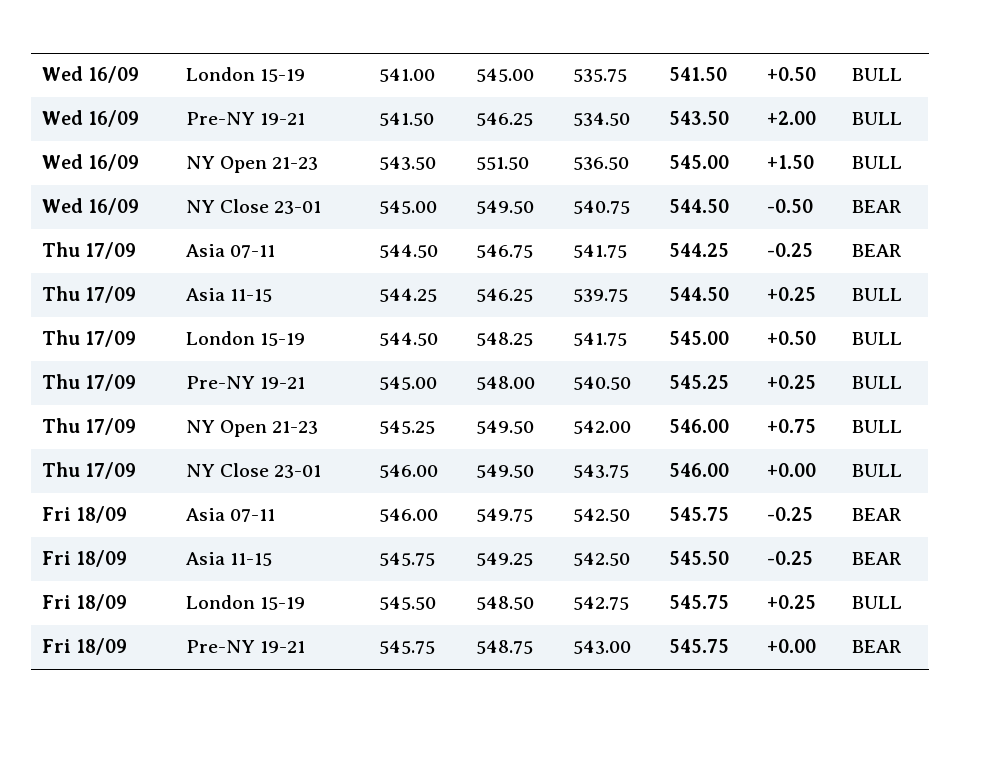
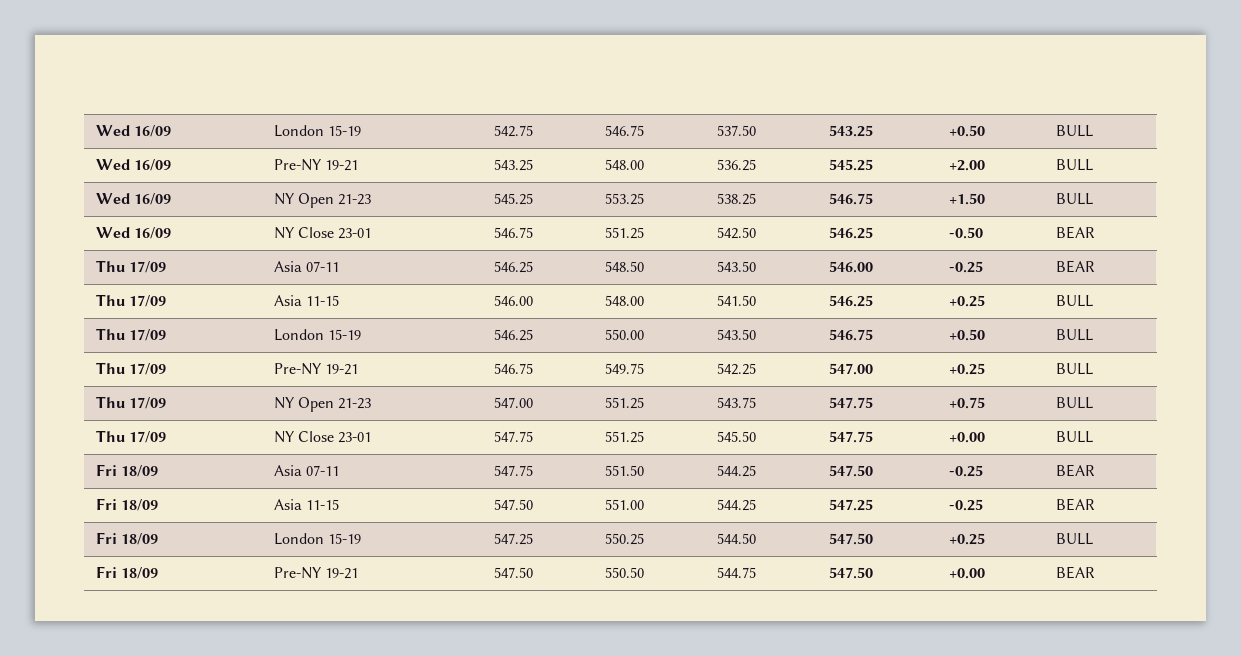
- Wed 16/09 | London 15-19 | 541.00 | 545.00 | 535.75 | 541.50 | +0.50 | BULL
+ Wed 16/09 | London 15-19 | 542.75 | 546.75 | 537.50 | 543.25 | +0.50 | BULL
- Wed 16/09 | Pre-NY 19-21 | 541.50 | 546.25 | 534.50 | 543.50 | +2.00 | BULL
+ Wed 16/09 | Pre-NY 19-21 | 543.25 | 548.00 | 536.25 | 545.25 | +2.00 | BULL
- Wed 16/09 | NY Open 21-23 | 543.50 | 551.50 | 536.50 | 545.00 | +1.50 | BULL
+ Wed 16/09 | NY Open 21-23 | 545.25 | 553.25 | 538.25 | 546.75 | +1.50 | BULL
- Wed 16/09 | NY Close 23-01 | 545.00 | 549.50 | 540.75 | 544.50 | -0.50 | BEAR
+ Wed 16/09 | NY Close 23-01 | 546.75 | 551.25 | 542.50 | 546.25 | -0.50 | BEAR
- Thu 17/09 | Asia 07-11 | 544.50 | 546.75 | 541.75 | 544.25 | -0.25 | BEAR
+ Thu 17/09 | Asia 07-11 | 546.25 | 548.50 | 543.50 | 546.00 | -0.25 | BEAR
- Thu 17/09 | Asia 11-15 | 544.25 | 546.25 | 539.75 | 544.50 | +0.25 | BULL
+ Thu 17/09 | Asia 11-15 | 546.00 | 548.00 | 541.50 | 546.25 | +0.25 | BULL
- Thu 17/09 | London 15-19 | 544.50 | 548.25 | 541.75 | 545.00 | +0.50 | BULL
+ Thu 17/09 | London 15-19 | 546.25 | 550.00 | 543.50 | 546.75 | +0.50 | BULL
- Thu 17/09 | Pre-NY 19-21 | 545.00 | 548.00 | 540.50 | 545.25 | +0.25 | BULL
+ Thu 17/09 | Pre-NY 19-21 | 546.75 | 549.75 | 542.25 | 547.00 | +0.25 | BULL
- Thu 17/09 | NY Open 21-23 | 545.25 | 549.50 | 542.00 | 546.00 | +0.75 | BULL
+ Thu 17/09 | NY Open 21-23 | 547.00 | 551.25 | 543.75 | 547.75 | +0.75 | BULL
- Thu 17/09 | NY Close 23-01 | 546.00 | 549.50 | 543.75 | 546.00 | +0.00 | BULL
+ Thu 17/09 | NY Close 23-01 | 547.75 | 551.25 | 545.50 | 547.75 | +0.00 | BULL
- Fri 18/09 | Asia 07-11 | 546.00 | 549.75 | 542.50 | 545.75 | -0.25 | BEAR
+ Fri 18/09 | Asia 07-11 | 547.75 | 551.50 | 544.25 | 547.50 | -0.25 | BEAR
- Fri 18/09 | Asia 11-15 | 545.75 | 549.25 | 542.50 | 545.50 | -0.25 | BEAR
+ Fri 18/09 | Asia 11-15 | 547.50 | 551.00 | 544.25 | 547.25 | -0.25 | BEAR
- Fri 18/09 | London 15-19 | 545.50 | 548.50 | 542.75 | 545.75 | +0.25 | BULL
+ Fri 18/09 | London 15-19 | 547.25 | 550.25 | 544.50 | 547.50 | +0.25 | BULL
- Fri 18/09 | Pre-NY 19-21 | 545.75 | 548.75 | 543.00 | 545.75 | +0.00 | BEAR
+ Fri 18/09 | Pre-NY 19-21 | 547.50 | 550.50 | 544.75 | 547.50 | +0.00 | BEAR

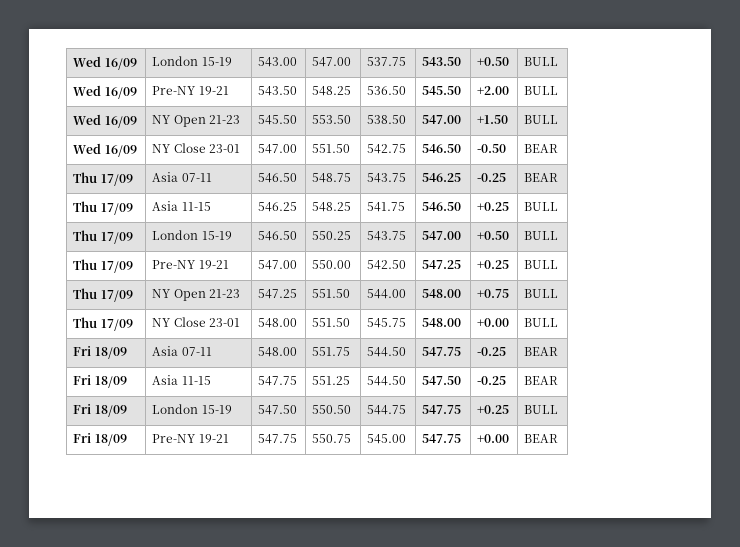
- Wed 16/09 | London 15-19 | 542.75 | 546.75 | 537.50 | 543.25 | +0.50 | BULL
+ Wed 16/09 | London 15-19 | 543.00 | 547.00 | 537.75 | 543.50 | +0.50 | BULL
- Wed 16/09 | Pre-NY 19-21 | 543.25 | 548.00 | 536.25 | 545.25 | +2.00 | BULL
+ Wed 16/09 | Pre-NY 19-21 | 543.50 | 548.25 | 536.50 | 545.50 | +2.00 | BULL
- Wed 16/09 | NY Open 21-23 | 545.25 | 553.25 | 538.25 | 546.75 | +1.50 | BULL
+ Wed 16/09 | NY Open 21-23 | 545.50 | 553.50 | 538.50 | 547.00 | +1.50 | BULL
- Wed 16/09 | NY Close 23-01 | 546.75 | 551.25 | 542.50 | 546.25 | -0.50 | BEAR
+ Wed 16/09 | NY Close 23-01 | 547.00 | 551.50 | 542.75 | 546.50 | -0.50 | BEAR
- Thu 17/09 | Asia 07-11 | 546.25 | 548.50 | 543.50 | 546.00 | -0.25 | BEAR
+ Thu 17/09 | Asia 07-11 | 546.50 | 548.75 | 543.75 | 546.25 | -0.25 | BEAR
- Thu 17/09 | Asia 11-15 | 546.00 | 548.00 | 541.50 | 546.25 | +0.25 | BULL
+ Thu 17/09 | Asia 11-15 | 546.25 | 548.25 | 541.75 | 546.50 | +0.25 | BULL
- Thu 17/09 | London 15-19 | 546.25 | 550.00 | 543.50 | 546.75 | +0.50 | BULL
+ Thu 17/09 | London 15-19 | 546.50 | 550.25 | 543.75 | 547.00 | +0.50 | BULL
- Thu 17/09 | Pre-NY 19-21 | 546.75 | 549.75 | 542.25 | 547.00 | +0.25 | BULL
+ Thu 17/09 | Pre-NY 19-21 | 547.00 | 550.00 | 542.50 | 547.25 | +0.25 | BULL
- Thu 17/09 | NY Open 21-23 | 547.00 | 551.25 | 543.75 | 547.75 | +0.75 | BULL
+ Thu 17/09 | NY Open 21-23 | 547.25 | 551.50 | 544.00 | 548.00 | +0.75 | BULL
- Thu 17/09 | NY Close 23-01 | 547.75 | 551.25 | 545.50 | 547.75 | +0.00 | BULL
+ Thu 17/09 | NY Close 23-01 | 548.00 | 551.50 | 545.75 | 548.00 | +0.00 | BULL
- Fri 18/09 | Asia 07-11 | 547.75 | 551.50 | 544.25 | 547.50 | -0.25 | BEAR
+ Fri 18/09 | Asia 07-11 | 548.00 | 551.75 | 544.50 | 547.75 | -0.25 | BEAR
- Fri 18/09 | Asia 11-15 | 547.50 | 551.00 | 544.25 | 547.25 | -0.25 | BEAR
+ Fri 18/09 | Asia 11-15 | 547.75 | 551.25 | 544.50 | 547.50 | -0.25 | BEAR
- Fri 18/09 | London 15-19 | 547.25 | 550.25 | 544.50 | 547.50 | +0.25 | BULL
+ Fri 18/09 | London 15-19 | 547.50 | 550.50 | 544.75 | 547.75 | +0.25 | BULL
- Fri 18/09 | Pre-NY 19-21 | 547.50 | 550.50 | 544.75 | 547.50 | +0.00 | BEAR
+ Fri 18/09 | Pre-NY 19-21 | 547.75 | 550.75 | 545.00 | 547.75 | +0.00 | BEAR

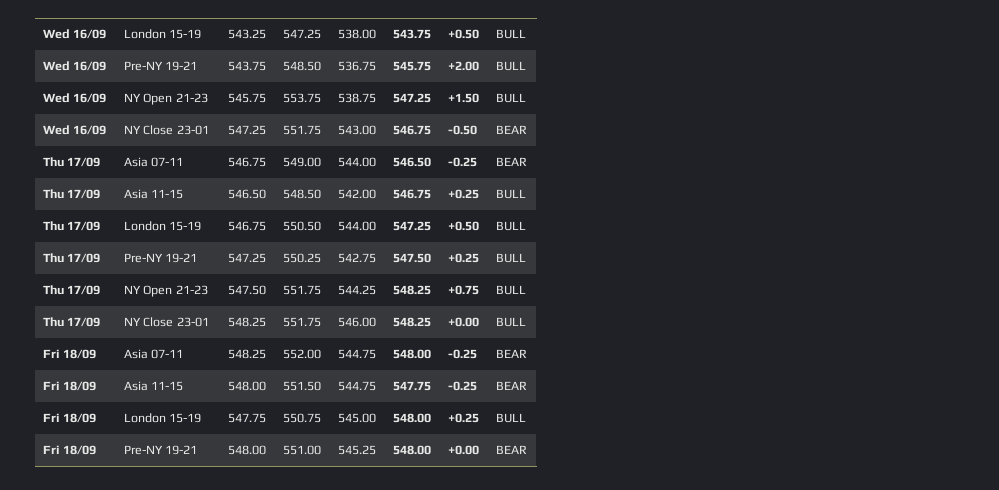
- Wed 16/09 | London 15-19 | 543.00 | 547.00 | 537.75 | 543.50 | +0.50 | BULL
+ Wed 16/09 | London 15-19 | 543.25 | 547.25 | 538.00 | 543.75 | +0.50 | BULL
- Wed 16/09 | Pre-NY 19-21 | 543.50 | 548.25 | 536.50 | 545.50 | +2.00 | BULL
+ Wed 16/09 | Pre-NY 19-21 | 543.75 | 548.50 | 536.75 | 545.75 | +2.00 | BULL
- Wed 16/09 | NY Open 21-23 | 545.50 | 553.50 | 538.50 | 547.00 | +1.50 | BULL
+ Wed 16/09 | NY Open 21-23 | 545.75 | 553.75 | 538.75 | 547.25 | +1.50 | BULL
- Wed 16/09 | NY Close 23-01 | 547.00 | 551.50 | 542.75 | 546.50 | -0.50 | BEAR
+ Wed 16/09 | NY Close 23-01 | 547.25 | 551.75 | 543.00 | 546.75 | -0.50 | BEAR
- Thu 17/09 | Asia 07-11 | 546.50 | 548.75 | 543.75 | 546.25 | -0.25 | BEAR
+ Thu 17/09 | Asia 07-11 | 546.75 | 549.00 | 544.00 | 546.50 | -0.25 | BEAR
- Thu 17/09 | Asia 11-15 | 546.25 | 548.25 | 541.75 | 546.50 | +0.25 | BULL
+ Thu 17/09 | Asia 11-15 | 546.50 | 548.50 | 542.00 | 546.75 | +0.25 | BULL
- Thu 17/09 | London 15-19 | 546.50 | 550.25 | 543.75 | 547.00 | +0.50 | BULL
+ Thu 17/09 | London 15-19 | 546.75 | 550.50 | 544.00 | 547.25 | +0.50 | BULL
- Thu 17/09 | Pre-NY 19-21 | 547.00 | 550.00 | 542.50 | 547.25 | +0.25 | BULL
+ Thu 17/09 | Pre-NY 19-21 | 547.25 | 550.25 | 542.75 | 547.50 | +0.25 | BULL
- Thu 17/09 | NY Open 21-23 | 547.25 | 551.50 | 544.00 | 548.00 | +0.75 | BULL
+ Thu 17/09 | NY Open 21-23 | 547.50 | 551.75 | 544.25 | 548.25 | +0.75 | BULL
- Thu 17/09 | NY Close 23-01 | 548.00 | 551.50 | 545.75 | 548.00 | +0.00 | BULL
+ Thu 17/09 | NY Close 23-01 | 548.25 | 551.75 | 546.00 | 548.25 | +0.00 | BULL
- Fri 18/09 | Asia 07-11 | 548.00 | 551.75 | 544.50 | 547.75 | -0.25 | BEAR
+ Fri 18/09 | Asia 07-11 | 548.25 | 552.00 | 544.75 | 548.00 | -0.25 | BEAR
- Fri 18/09 | Asia 11-15 | 547.75 | 551.25 | 544.50 | 547.50 | -0.25 | BEAR
+ Fri 18/09 | Asia 11-15 | 548.00 | 551.50 | 544.75 | 547.75 | -0.25 | BEAR
- Fri 18/09 | London 15-19 | 547.50 | 550.50 | 544.75 | 547.75 | +0.25 | BULL
+ Fri 18/09 | London 15-19 | 547.75 | 550.75 | 545.00 | 548.00 | +0.25 | BULL
- Fri 18/09 | Pre-NY 19-21 | 547.75 | 550.75 | 545.00 | 547.75 | +0.00 | BEAR
+ Fri 18/09 | Pre-NY 19-21 | 548.00 | 551.00 | 545.25 | 548.00 | +0.00 | BEAR

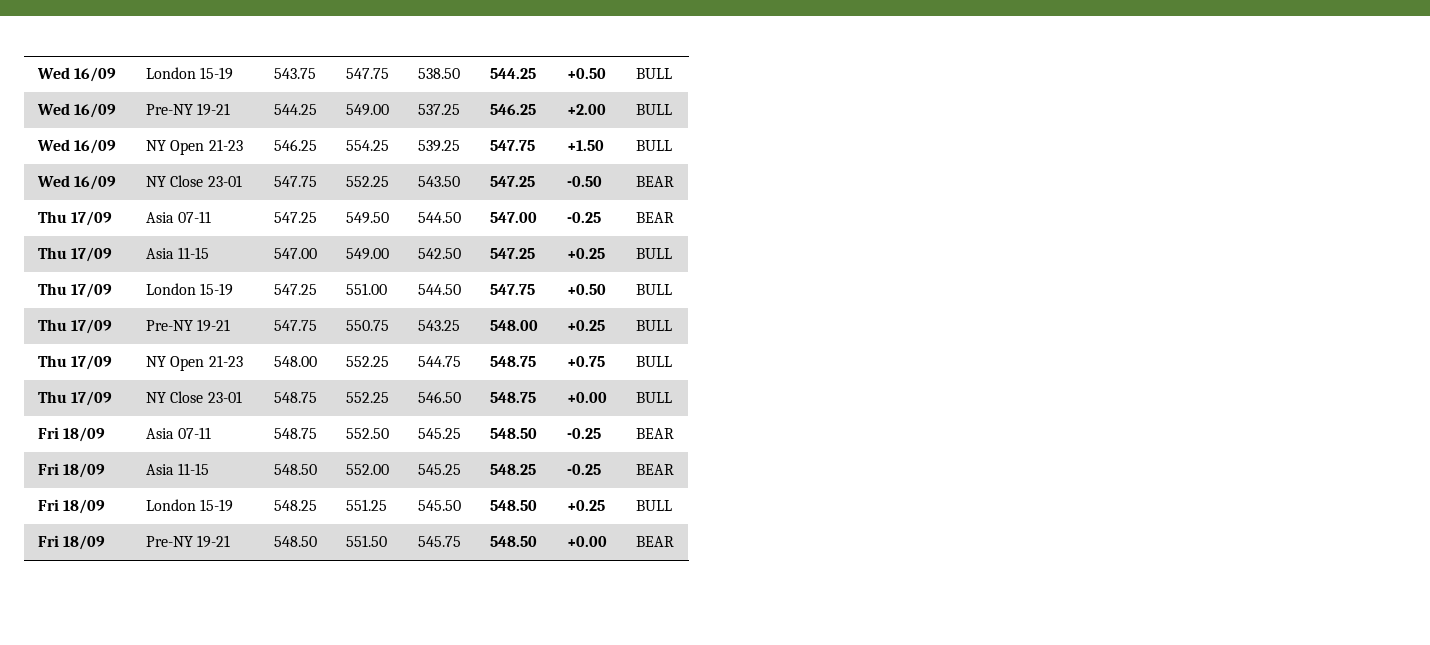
- Wed 16/09 | London 15-19 | 543.25 | 547.25 | 538.00 | 543.75 | +0.50 | BULL
+ Wed 16/09 | London 15-19 | 543.75 | 547.75 | 538.50 | 544.25 | +0.50 | BULL
- Wed 16/09 | Pre-NY 19-21 | 543.75 | 548.50 | 536.75 | 545.75 | +2.00 | BULL
+ Wed 16/09 | Pre-NY 19-21 | 544.25 | 549.00 | 537.25 | 546.25 | +2.00 | BULL
- Wed 16/09 | NY Open 21-23 | 545.75 | 553.75 | 538.75 | 547.25 | +1.50 | BULL
+ Wed 16/09 | NY Open 21-23 | 546.25 | 554.25 | 539.25 | 547.75 | +1.50 | BULL
- Wed 16/09 | NY Close 23-01 | 547.25 | 551.75 | 543.00 | 546.75 | -0.50 | BEAR
+ Wed 16/09 | NY Close 23-01 | 547.75 | 552.25 | 543.50 | 547.25 | -0.50 | BEAR
- Thu 17/09 | Asia 07-11 | 546.75 | 549.00 | 544.00 | 546.50 | -0.25 | BEAR
+ Thu 17/09 | Asia 07-11 | 547.25 | 549.50 | 544.50 | 547.00 | -0.25 | BEAR
- Thu 17/09 | Asia 11-15 | 546.50 | 548.50 | 542.00 | 546.75 | +0.25 | BULL
+ Thu 17/09 | Asia 11-15 | 547.00 | 549.00 | 542.50 | 547.25 | +0.25 | BULL
- Thu 17/09 | London 15-19 | 546.75 | 550.50 | 544.00 | 547.25 | +0.50 | BULL
+ Thu 17/09 | London 15-19 | 547.25 | 551.00 | 544.50 | 547.75 | +0.50 | BULL
- Thu 17/09 | Pre-NY 19-21 | 547.25 | 550.25 | 542.75 | 547.50 | +0.25 | BULL
+ Thu 17/09 | Pre-NY 19-21 | 547.75 | 550.75 | 543.25 | 548.00 | +0.25 | BULL
- Thu 17/09 | NY Open 21-23 | 547.50 | 551.75 | 544.25 | 548.25 | +0.75 | BULL
+ Thu 17/09 | NY Open 21-23 | 548.00 | 552.25 | 544.75 | 548.75 | +0.75 | BULL
- Thu 17/09 | NY Close 23-01 | 548.25 | 551.75 | 546.00 | 548.25 | +0.00 | BULL
+ Thu 17/09 | NY Close 23-01 | 548.75 | 552.25 | 546.50 | 548.75 | +0.00 | BULL
- Fri 18/09 | Asia 07-11 | 548.25 | 552.00 | 544.75 | 548.00 | -0.25 | BEAR
+ Fri 18/09 | Asia 07-11 | 548.75 | 552.50 | 545.25 | 548.50 | -0.25 | BEAR
- Fri 18/09 | Asia 11-15 | 548.00 | 551.50 | 544.75 | 547.75 | -0.25 | BEAR
+ Fri 18/09 | Asia 11-15 | 548.50 | 552.00 | 545.25 | 548.25 | -0.25 | BEAR
- Fri 18/09 | London 15-19 | 547.75 | 550.75 | 545.00 | 548.00 | +0.25 | BULL
+ Fri 18/09 | London 15-19 | 548.25 | 551.25 | 545.50 | 548.50 | +0.25 | BULL
- Fri 18/09 | Pre-NY 19-21 | 548.00 | 551.00 | 545.25 | 548.00 | +0.00 | BEAR
+ Fri 18/09 | Pre-NY 19-21 | 548.50 | 551.50 | 545.75 | 548.50 | +0.00 | BEAR

